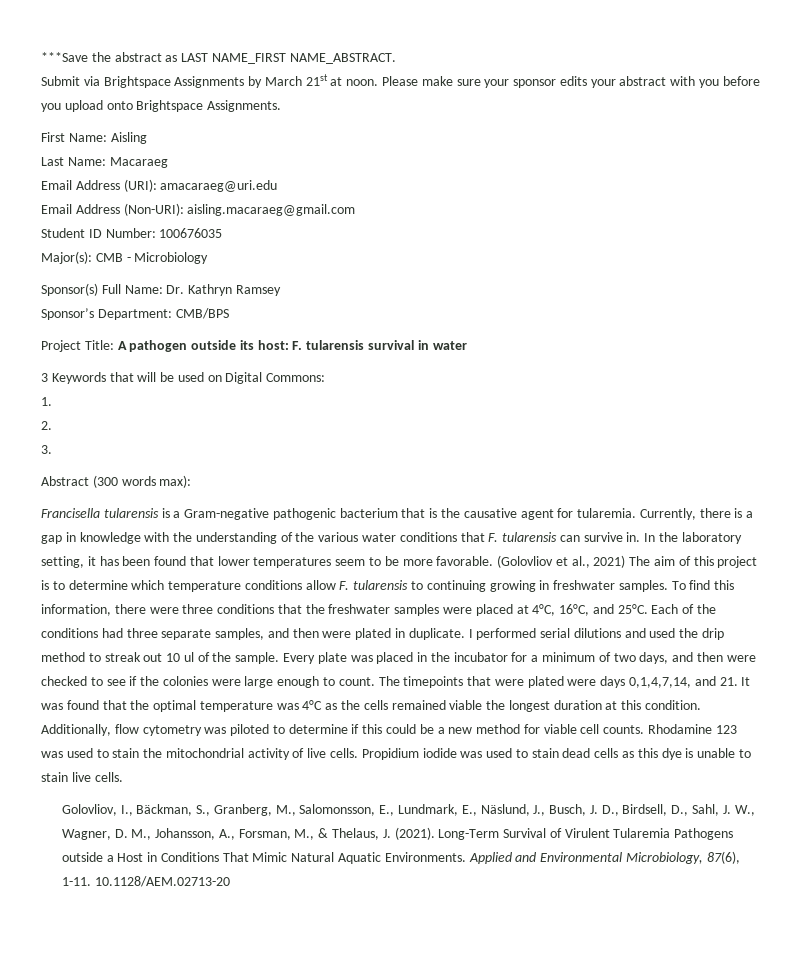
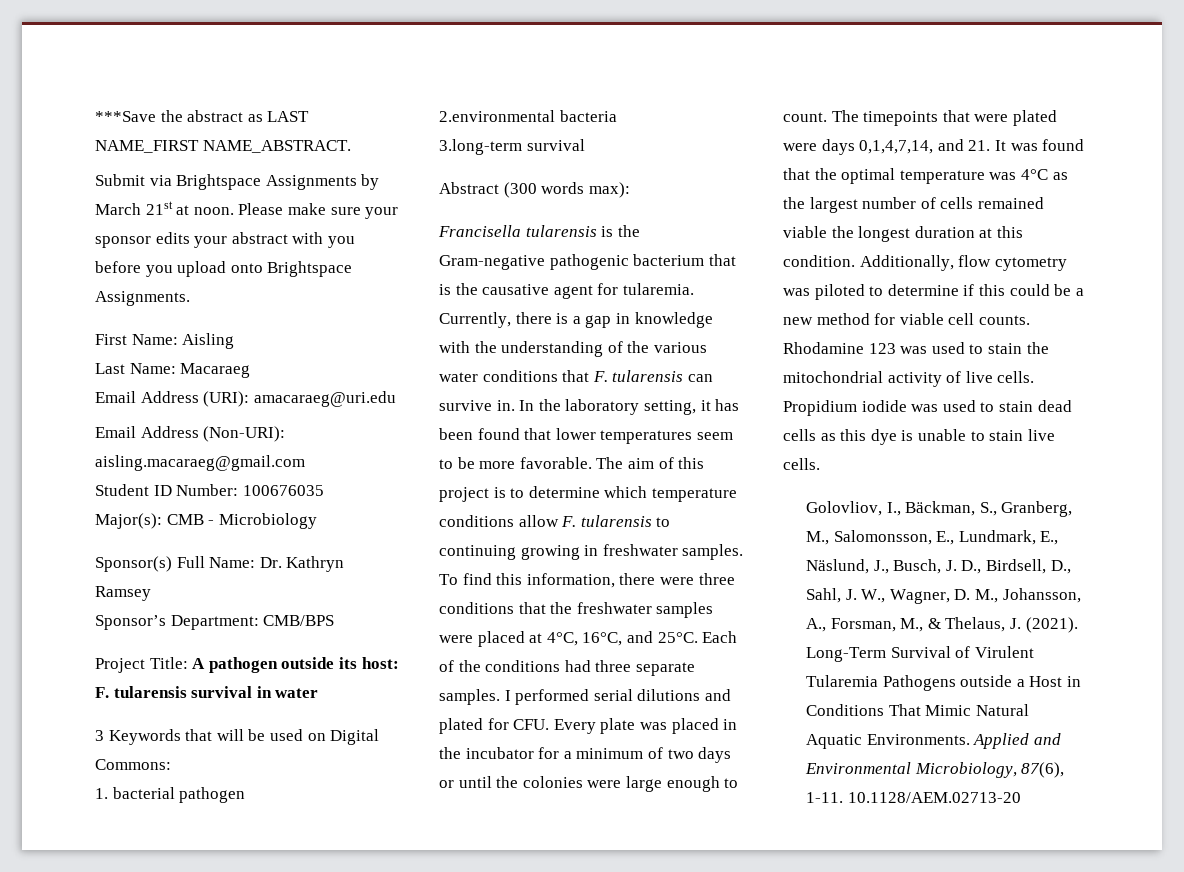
- 1.
- 2.
- 3.
+ 1. bacterial pathogen
+ 2.environmental bacteria
+ 3.long-term survival
- Francisella tularensis is a Gram-negative pathogenic bacterium that is the causative agent for tularemia.
+ Francisella tularensis is the Gram-negative pathogenic bacterium that is the causative agent for tularemia.
- (Golovliov et al., 2021) The aim of this project is to determine which temperature conditions allow F. tularensis to continuing growing in freshwater samples.
+ The aim of this project is to determine which temperature conditions allow F. tularensis to continuing growing in freshwater samples.
- Each of the conditions had three separate samples, and then were plated in duplicate.
+ Each of the conditions had three separate samples.
- I performed serial dilutions and used the drip method to streak out 10 ul of the sample. Every plate was placed in the incubator for a minimum of two days, and then were checked to see if the colonies were large enough to count.
+ I performed serial dilutions and plated for CFU. Every plate was placed in the incubator for a minimum of two days or until the colonies were large enough to count.
- The timepoints that were plated were days 0,1,4,7,14, and 21. It was found that the optimal temperature was 4°C as the cells remained viable the longest duration at this condition.
+ The timepoints that were plated were days 0,1,4,7,14, and 21. It was found that the optimal temperature was 4°C as the largest number of cells remained viable the longest duration at this condition.

